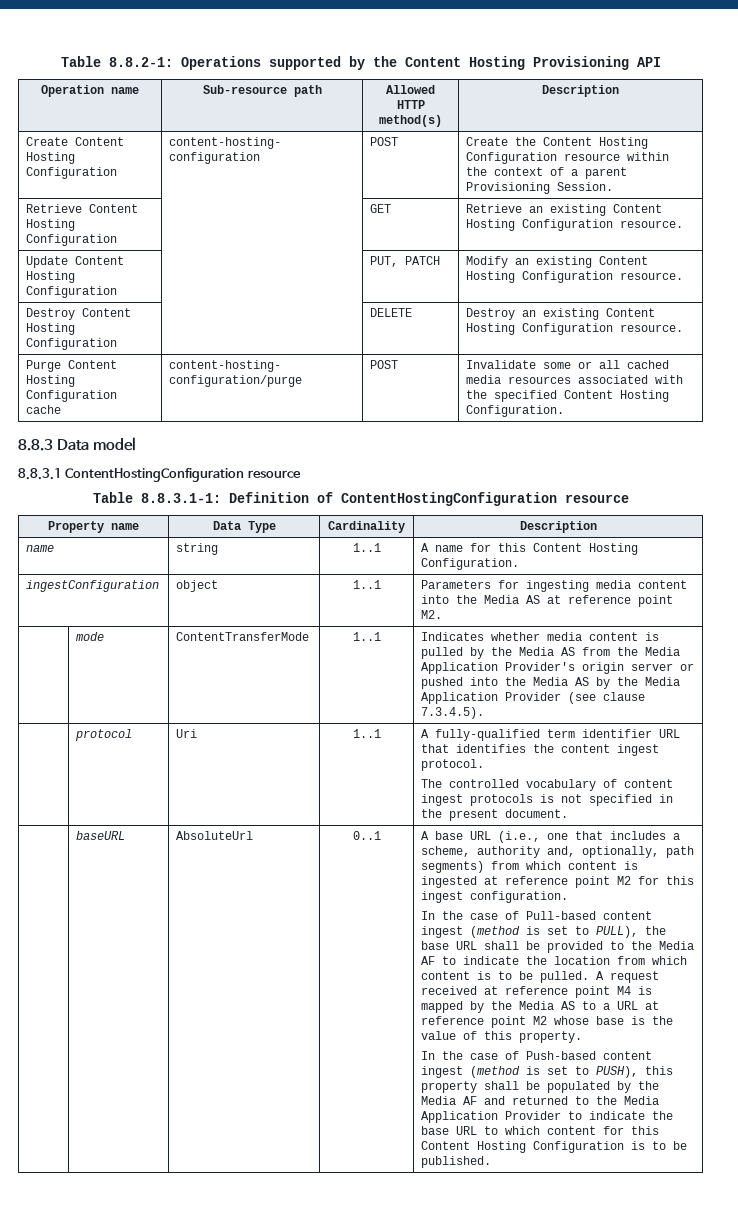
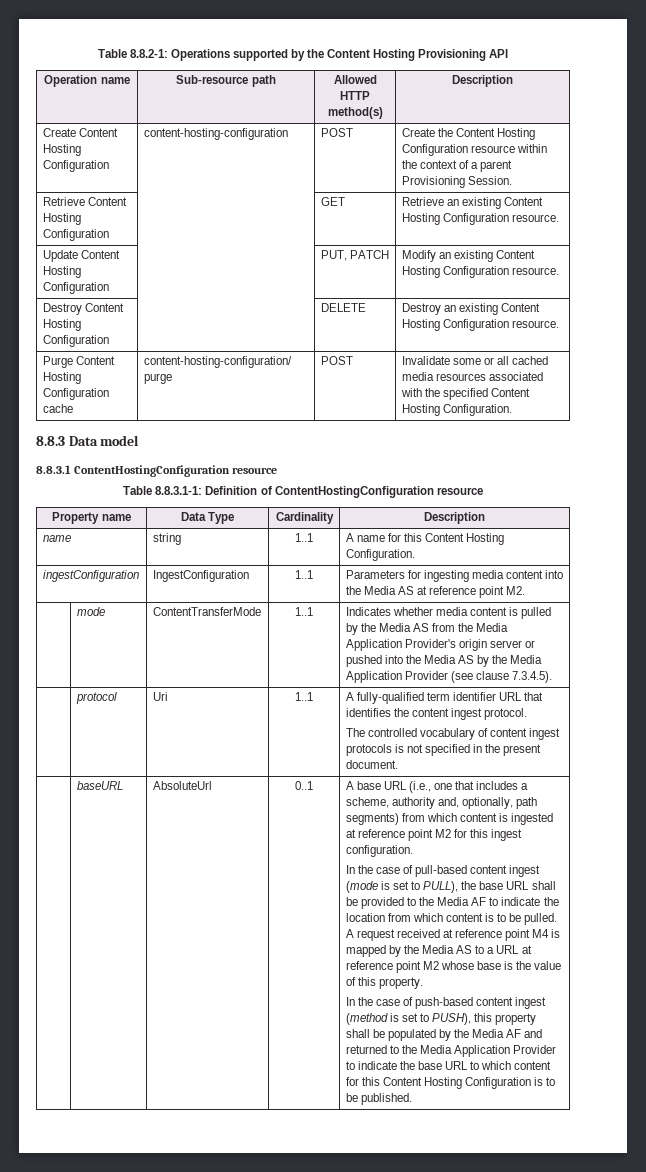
- ingestConfiguration | object | 1..1 | Parameters for ingesting media content into the Media AS at reference point M2.
+ ingestConfiguration | IngestConfiguration | 1..1 | Parameters for ingesting media content into the Media AS at reference point M2.
- In the case of Pull-based content ingest (method is set to PULL), the base URL shall be provided to the Media AF to indicate the location from which content is to be pulled.
+ In the case of pull-based content ingest (mode is set to PULL), the base URL shall be provided to the Media AF to indicate the location from which content is to be pulled.
- In the case of Push-based content ingest (method is set to PUSH), this property shall be populated by the Media AF and returned to the Media Application Provider to indicate the base URL to which content for this Content Hosting Configuration is to be published.
+ In the case of push-based content ingest (method is set to PUSH), this property shall be populated by the Media AF and returned to the Media Application Provider to indicate the base URL to which content for this Content Hosting Configuration is to be published.

